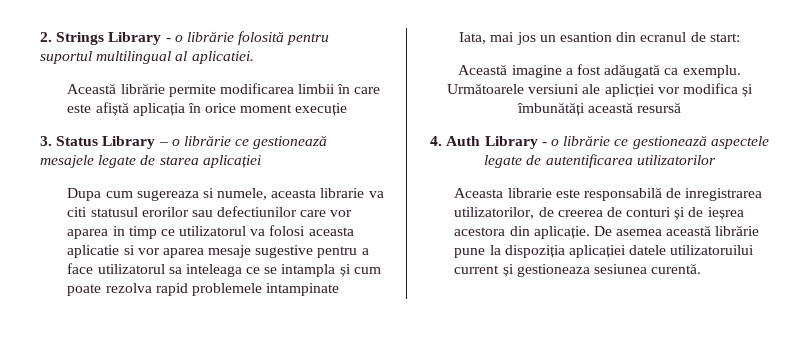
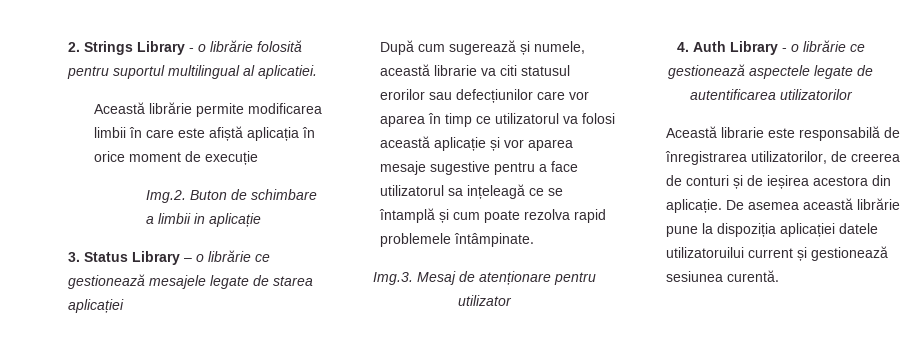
- Această librărie permite modificarea limbii în care este afiștă aplicația în orice moment execuție
+ Această librărie permite modificarea limbii în care este afiștă aplicația în orice moment de execuție
+ Img.2. Buton de schimbare a limbii in aplicație
- Dupa cum sugereaza si numele, aceasta librarie va citi statusul erorilor sau defectiunilor care vor aparea in timp ce utilizatorul va folosi aceasta aplicatie si vor aparea mesaje sugestive pentru a face utilizatorul sa inteleaga ce se intampla și cum poate rezolva rapid problemele intampinate
- Iata, mai jos un esantion din ecranul de start:
- Această imagine a fost adăugată ca exemplu. Următoarele versiuni ale aplicției vor modifica și îmbunătăți această resursă
+ După cum sugerează și numele, această librarie va citi statusul erorilor sau defecțiunilor care vor aparea în timp ce utilizatorul va folosi această aplicație și vor aparea mesaje sugestive pentru a face utilizatorul sa ințeleagă ce se întamplă și cum poate rezolva rapid problemele întâmpinate.
+ Img.3. Mesaj de atenționare pentru utilizator
- Aceasta librarie este responsabilă de inregistrarea utilizatorilor, de creerea de conturi și de ieșrea acestora din aplicație.
+ Această librarie este responsabilă de înregistrarea utilizatorilor, de creerea de conturi și de ieșirea acestora din aplicație.
- De asemea această librărie pune la dispoziția aplicației datele utilizatoruilui current și gestioneaza sesiunea curentă.
+ De asemea această librărie pune la dispoziția aplicației datele utilizatoruilui current și gestionează sesiunea curentă.

